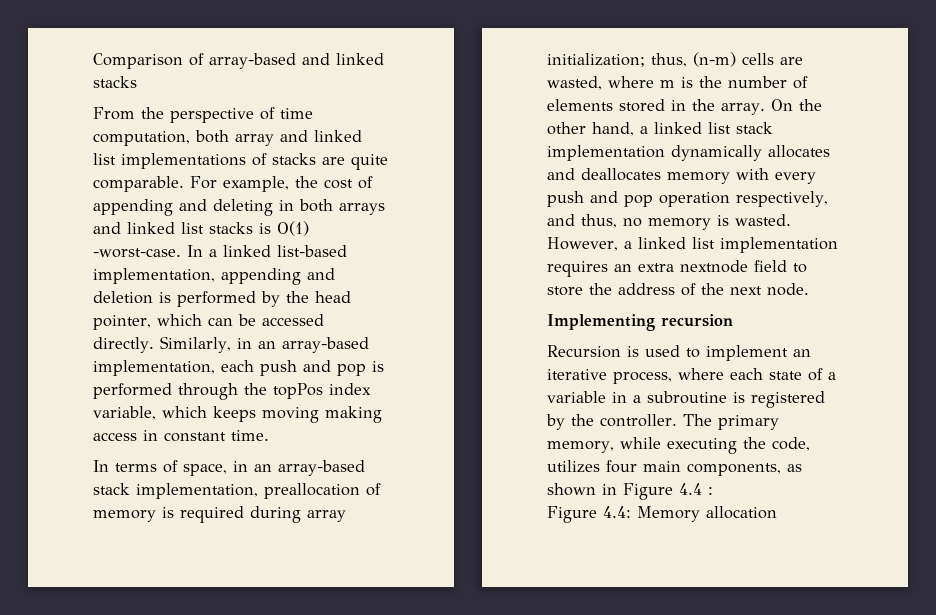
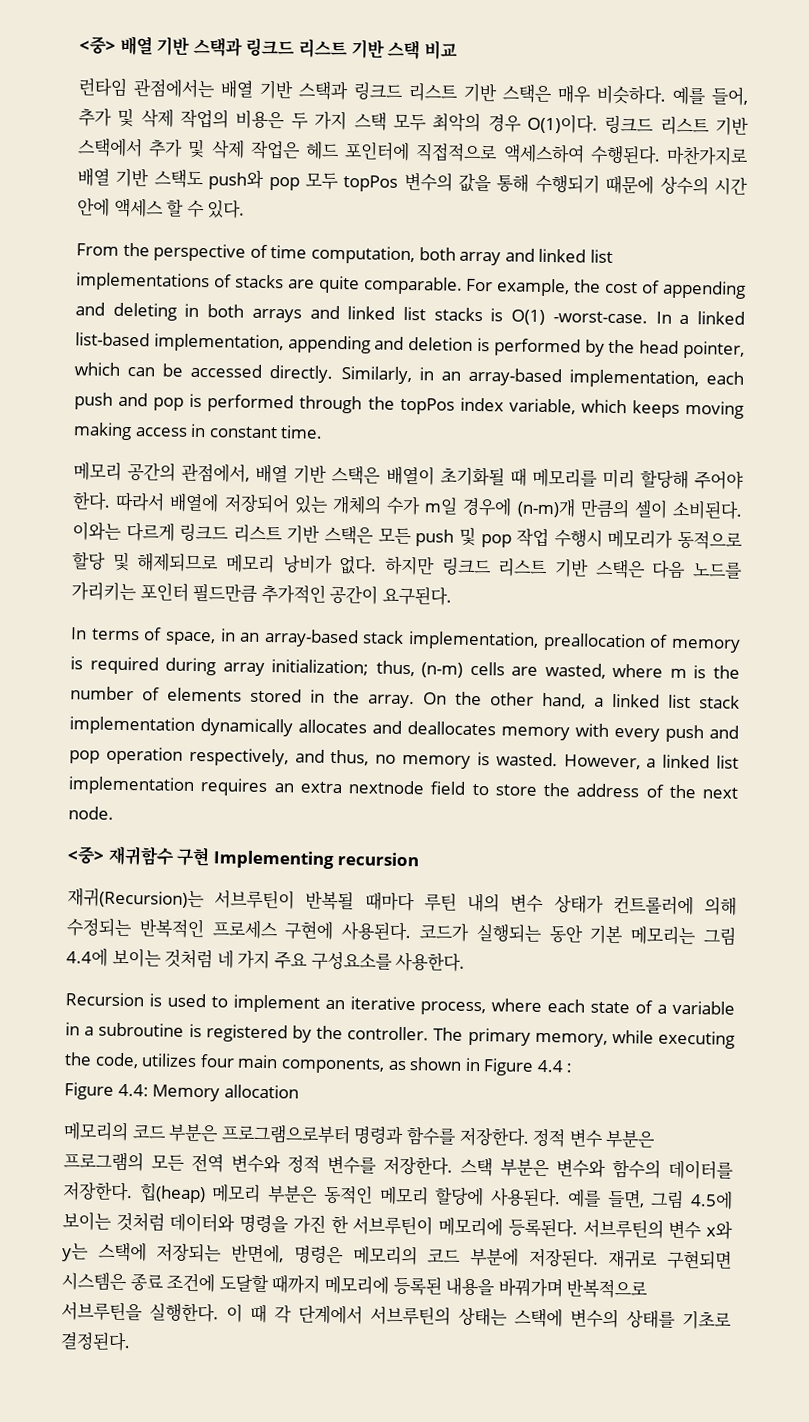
- Comparison of array-based and linked stacks
+ <중> 배열 기반 스택과 링크드 리스트 기반 스택 비교
+ 런타임 관점에서는 배열 기반 스택과 링크드 리스트 기반 스택은 매우 비슷하다. 예를 들어, 추가 및 삭제 작업의 비용은 두 가지 스택 모두 최악의 경우 O(1)이다. 링크드 리스트 기반 스택에서 추가 및 삭제 작업은 헤드 포인터에 직접적으로 액세스하여 수행된다. 마찬가지로 배열 기반 스택도 push와 pop 모두 topPos 변수의 값을 통해 수행되기 때문에 상수의 시간 안에 액세스 할 수 있다.
+ 메모리 공간의 관점에서, 배열 기반 스택은 배열이 초기화될 때 메모리를 미리 할당해 주어야 한다. 따라서 배열에 저장되어 있는 개체의 수가 m일 경우에 (n-m)개 만큼의 셀이 소비된다. 이와는 다르게 링크드 리스트 기반 스택은 모든 push 및 pop 작업 수행시 메모리가 동적으로 할당 및 해제되므로 메모리 낭비가 없다. 하지만 링크드 리스트 기반 스택은 다음 노드를 가리키는 포인터 필드만큼 추가적인 공간이 요구된다.
- Implementing recursion
+ <중> 재귀함수 구현 Implementing recursion
+ 재귀(Recursion)는 서브루틴이 반복될 때마다 루틴 내의 변수 상태가 컨트롤러에 의해 수정되는 반복적인 프로세스 구현에 사용된다. 코드가 실행되는 동안 기본 메모리는 그림 4.4에 보이는 것처럼 네 가지 주요 구성요소를 사용한다.
+ 메모리의 코드 부분은 프로그램으로부터 명령과 함수를 저장한다. 정적 변수 부분은 프로그램의 모든 전역 변수와 정적 변수를 저장한다. 스택 부분은 변수와 함수의 데이터를 저장한다. 힙(heap) 메모리 부분은 동적인 메모리 할당에 사용된다. 예를 들면, 그림 4.5에 보이는 것처럼 데이터와 명령을 가진 한 서브루틴이 메모리에 등록된다. 서브루틴의 변수 x와 y는 스택에 저장되는 반면에, 명령은 메모리의 코드 부분에 저장된다. 재귀로 구현되면 시스템은 종료 조건에 도달할 때까지 메모리에 등록된 내용을 바꿔가며 반복적으로 서브루틴을 실행한다. 이 때 각 단계에서 서브루틴의 상태는 스택에 변수의 상태를 기초로 결정된다.

